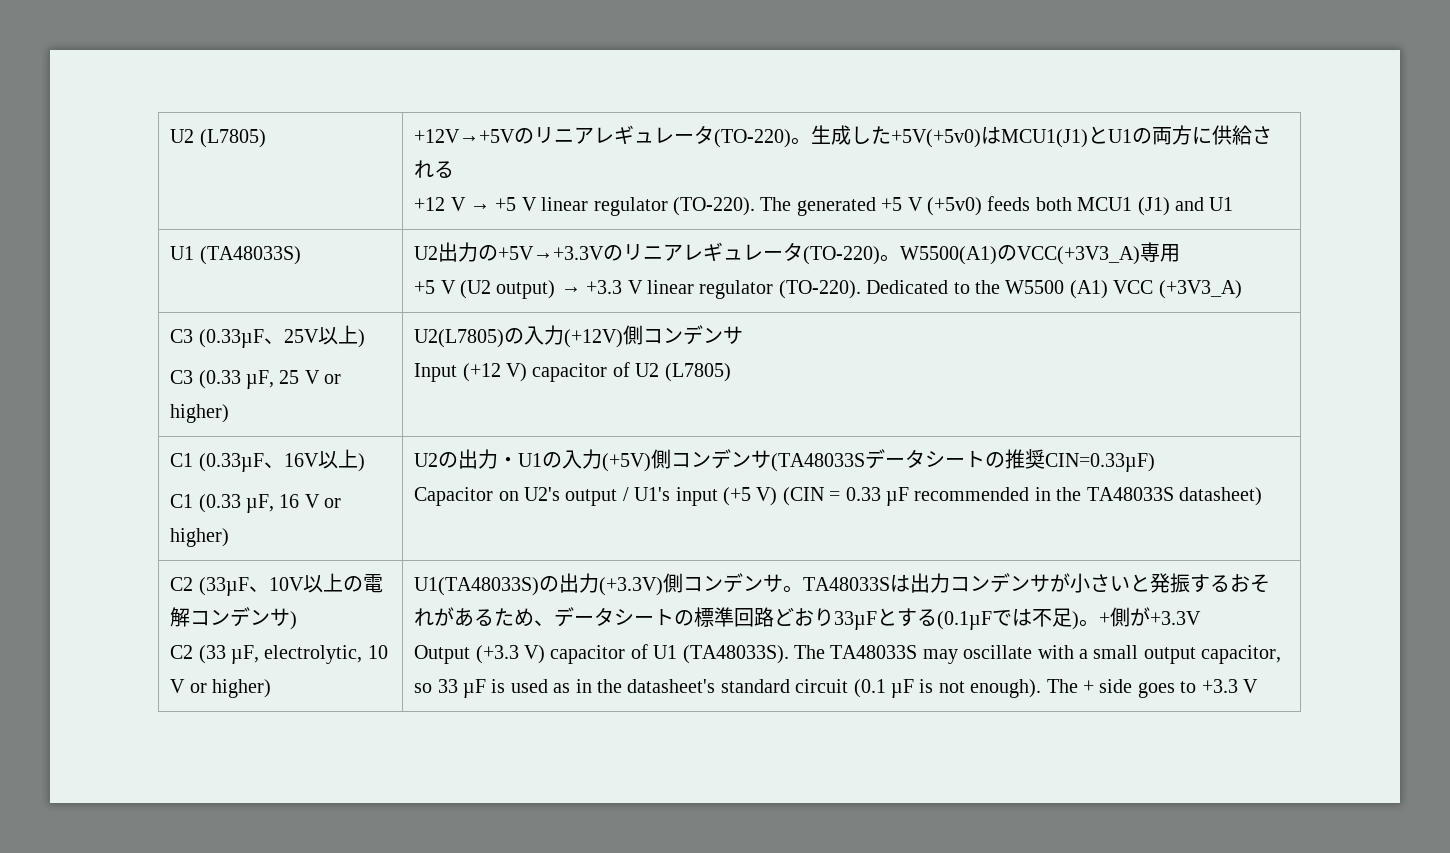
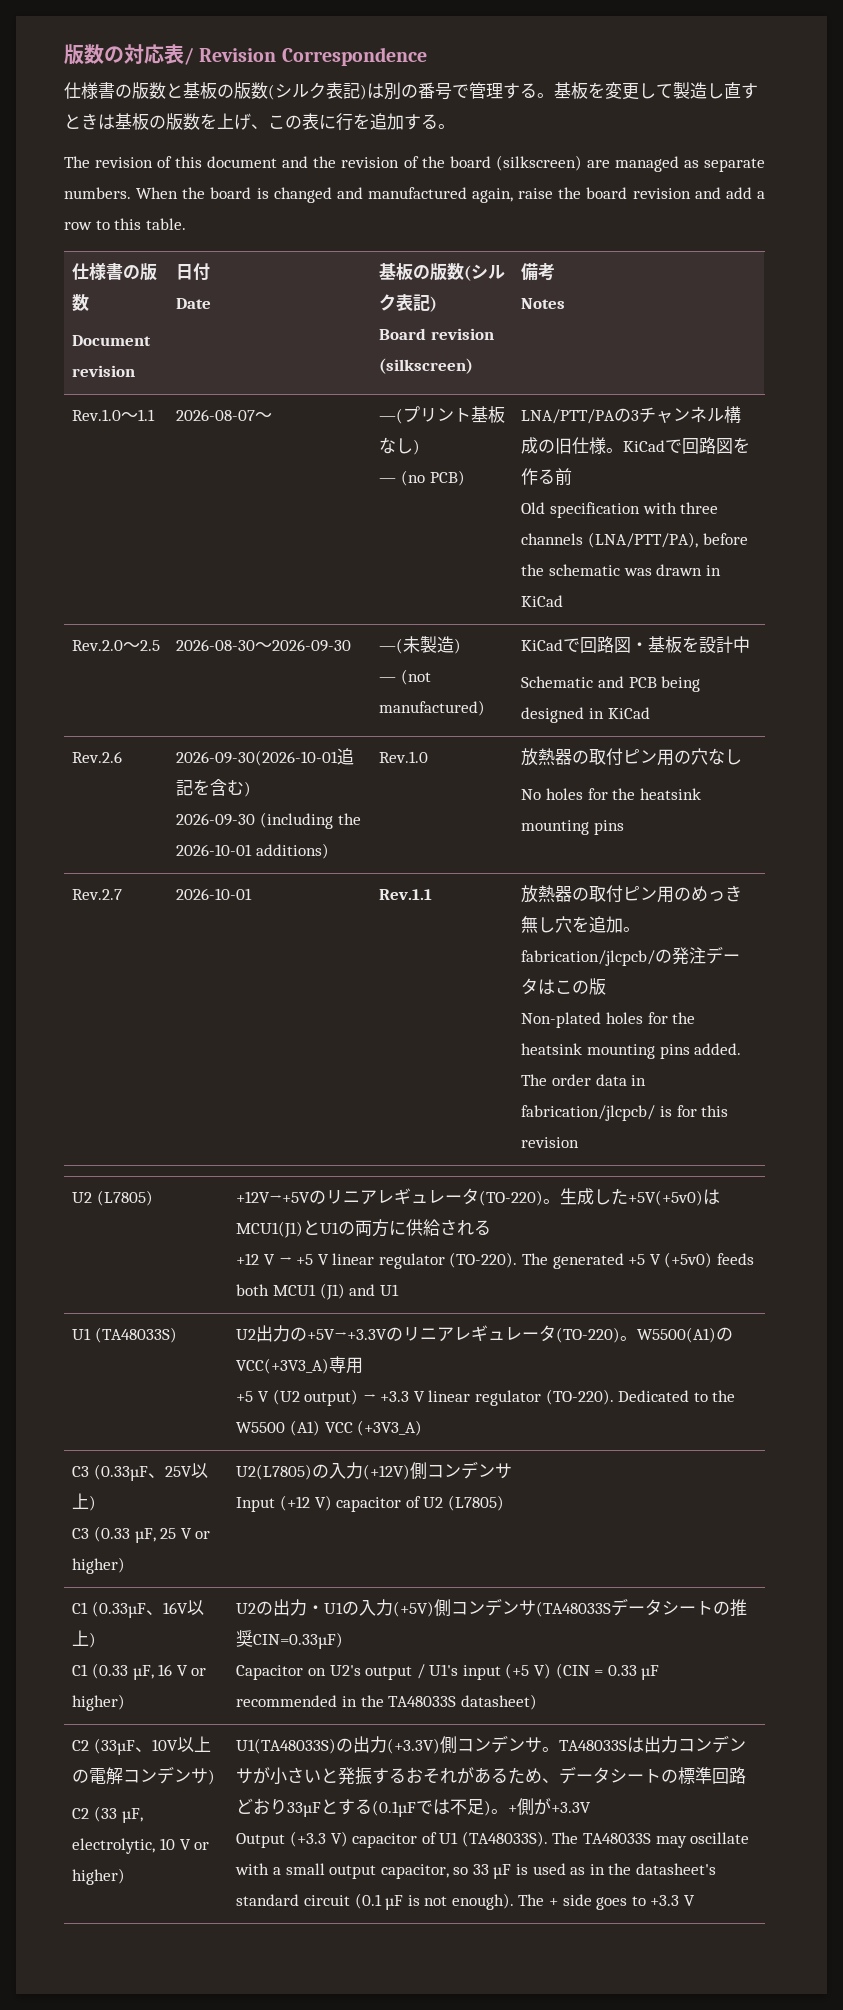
+ 版数の対応表/ Revision Correspondence
+ 仕様書の版数と基板の版数(シルク表記)は別の番号で管理する。基板を変更して製造し直すときは基板の版数を上げ、この表に行を追加する。
+ The revision of this document and the revision of the board (silkscreen) are managed as separate numbers. When the board is changed and manufactured again, raise the board revision and add a row to this table.
+ 仕様書の版数
+ Document revision | 日付
+ Date | 基板の版数(シルク表記)
+ Board revision (silkscreen) | 備考
+ Notes
+ Rev.1.0〜1.1 | 2026-08-07〜 | —(プリント基板なし)
+ — (no PCB) | LNA/PTT/PAの3チャンネル構成の旧仕様。KiCadで回路図を作る前
+ Old specification with three channels (LNA/PTT/PA), before the schematic was drawn in KiCad
+ Rev.2.0〜2.5 | 2026-08-30〜2026-09-30 | —(未製造)
+ — (not manufactured) | KiCadで回路図・基板を設計中
+ Schematic and PCB being designed in KiCad
+ Rev.2.6 | 2026-09-30(2026-10-01追記を含む)
+ 2026-09-30 (including the 2026-10-01 additions) | Rev.1.0 | 放熱器の取付ピン用の穴なし
+ No holes for the heatsink mounting pins
+ Rev.2.7 | 2026-10-01 | Rev.1.1 | 放熱器の取付ピン用のめっき無し穴を追加。fabrication/jlcpcb/の発注データはこの版
+ Non-plated holes for the heatsink mounting pins added. The order data in fabrication/jlcpcb/ is for this revision

